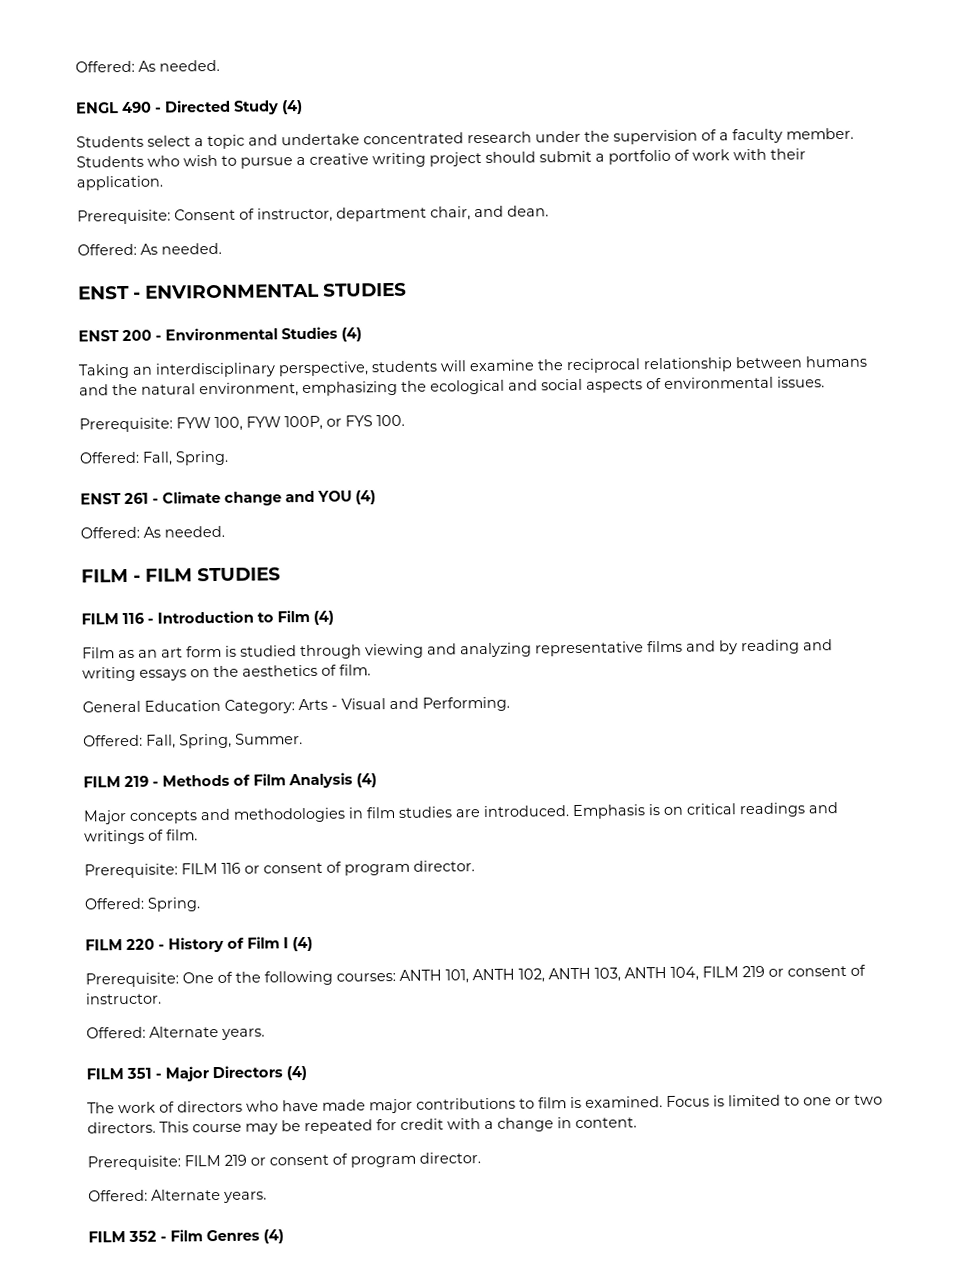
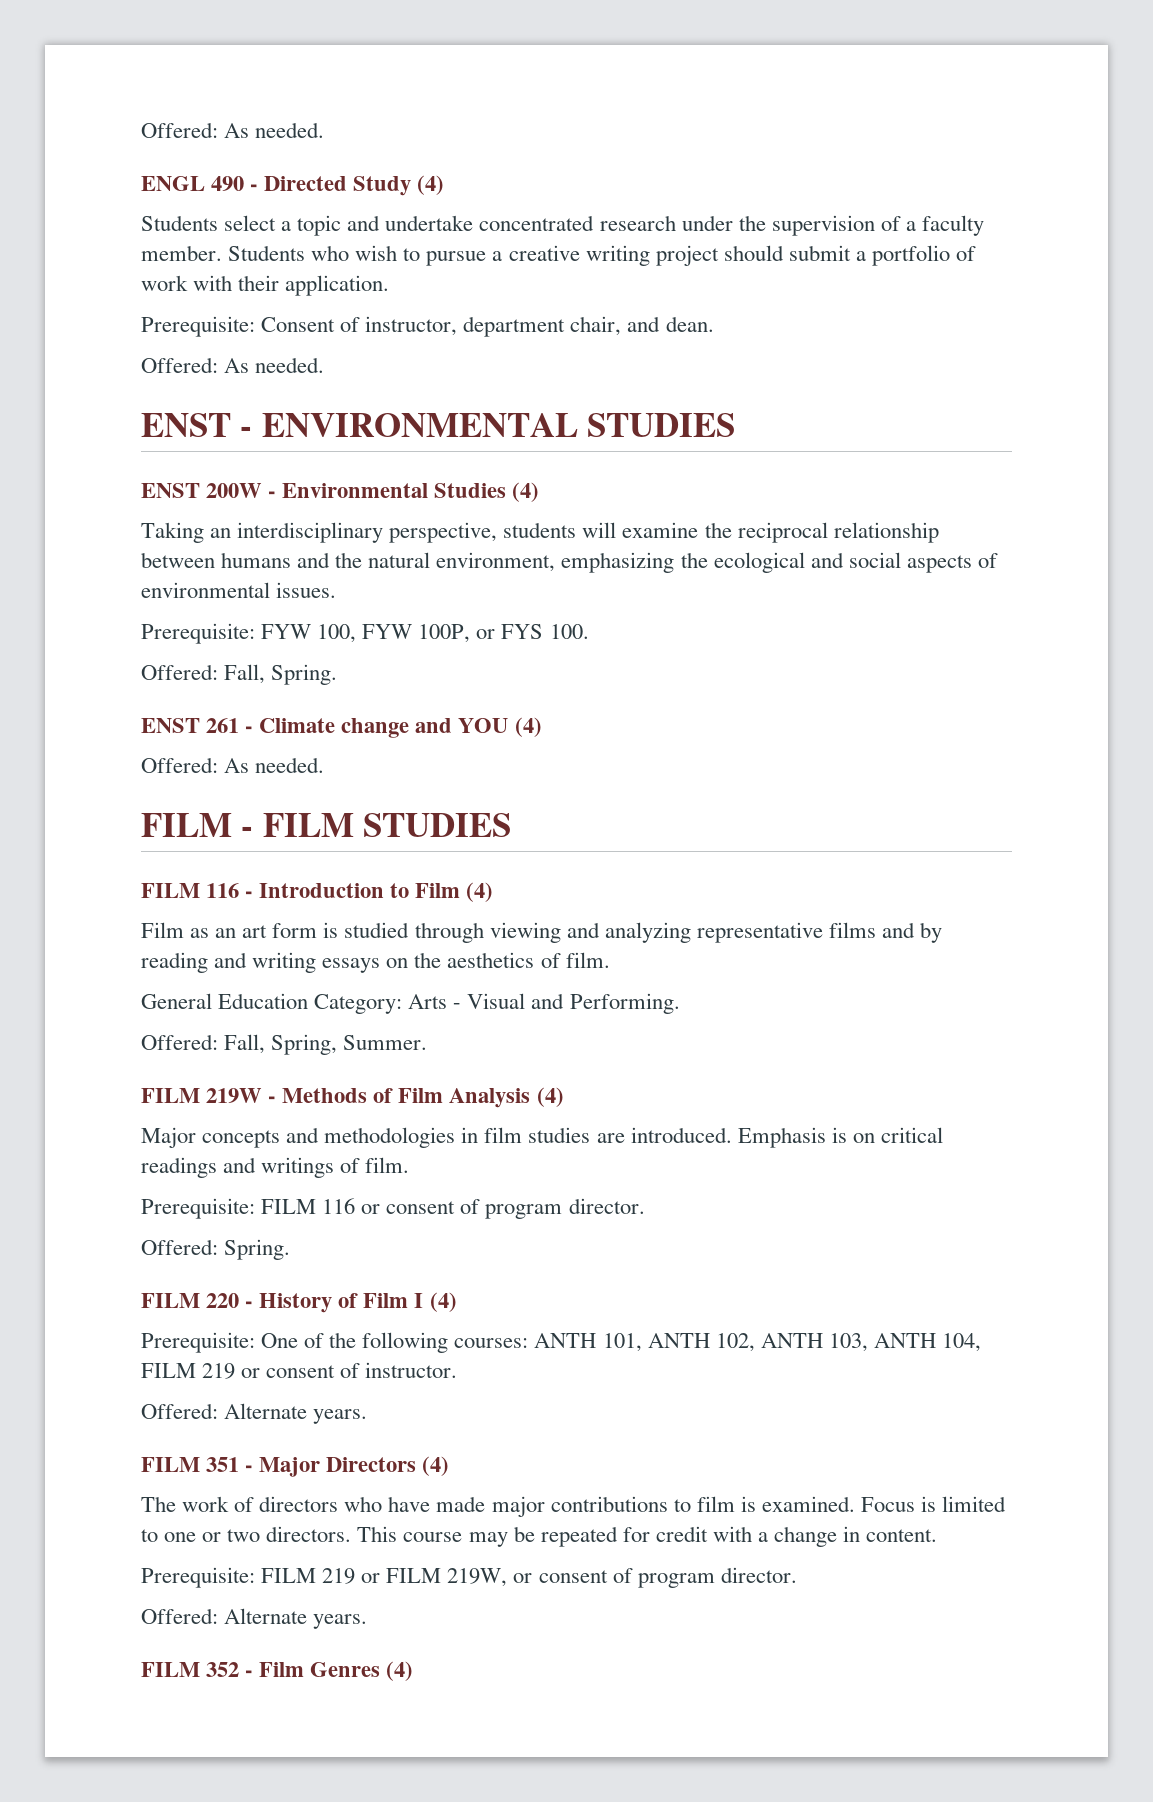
- ENST 200 - Environmental Studies (4)
+ ENST 200W - Environmental Studies (4)
- FILM 219 - Methods of Film Analysis (4)
+ FILM 219W - Methods of Film Analysis (4)
- Prerequisite: FILM 219 or consent of program director.
+ Prerequisite: FILM 219 or FILM 219W, or consent of program director.

